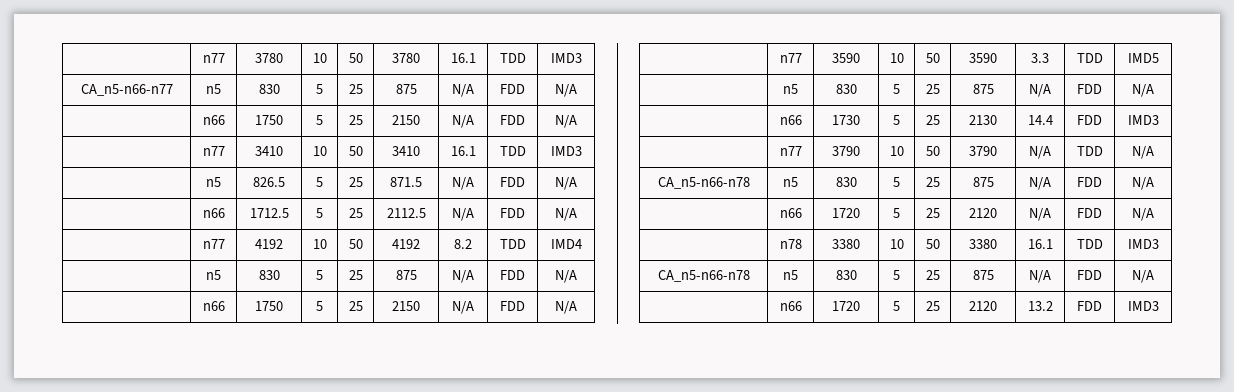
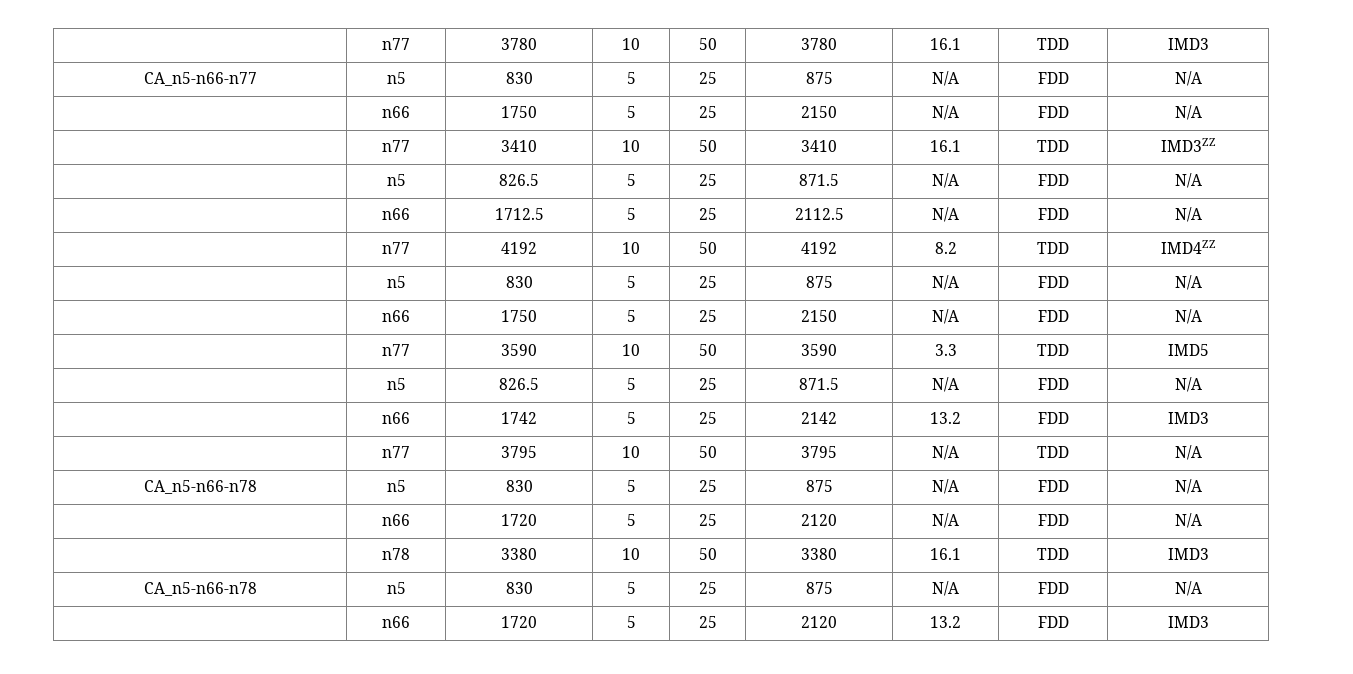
- | n77 | 3410 | 10 | 50 | 3410 | 16.1 | TDD | IMD3
+ | n77 | 3410 | 10 | 50 | 3410 | 16.1 | TDD | IMD3ZZ
- | n77 | 4192 | 10 | 50 | 4192 | 8.2 | TDD | IMD4
+ | n77 | 4192 | 10 | 50 | 4192 | 8.2 | TDD | IMD4ZZ
  | n77 | 3590 | 10 | 50 | 3590 | 3.3 | TDD | IMD5
- | n5 | 830 | 5 | 25 | 875 | N/A | FDD | N/A
- | n66 | 1730 | 5 | 25 | 2130 | 14.4 | FDD | IMD3
+ | n5 | 826.5 | 5 | 25 | 871.5 | N/A | FDD | N/A
+ | n66 | 1742 | 5 | 25 | 2142 | 13.2 | FDD | IMD3
- | n77 | 3790 | 10 | 50 | 3790 | N/A | TDD | N/A
+ | n77 | 3795 | 10 | 50 | 3795 | N/A | TDD | N/A

